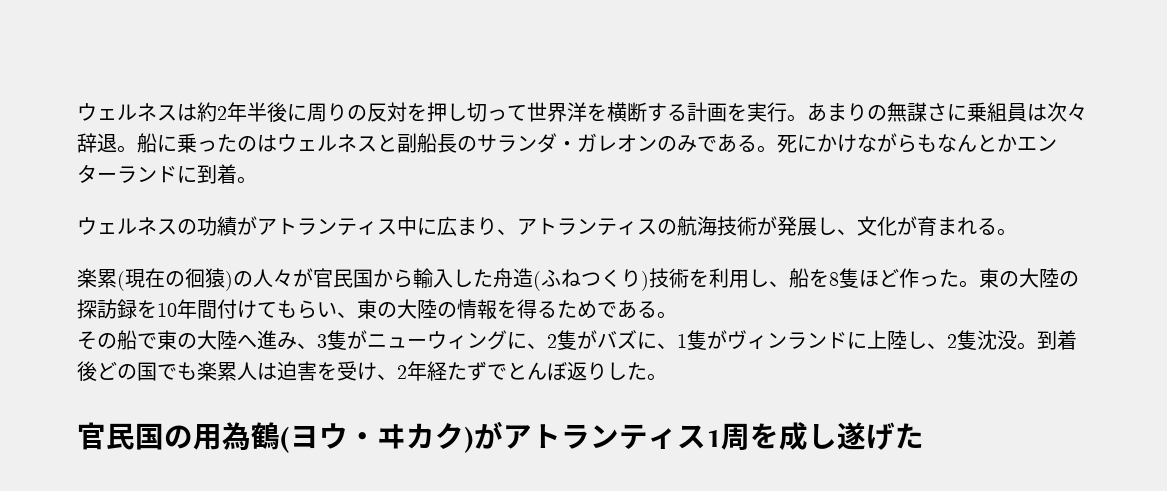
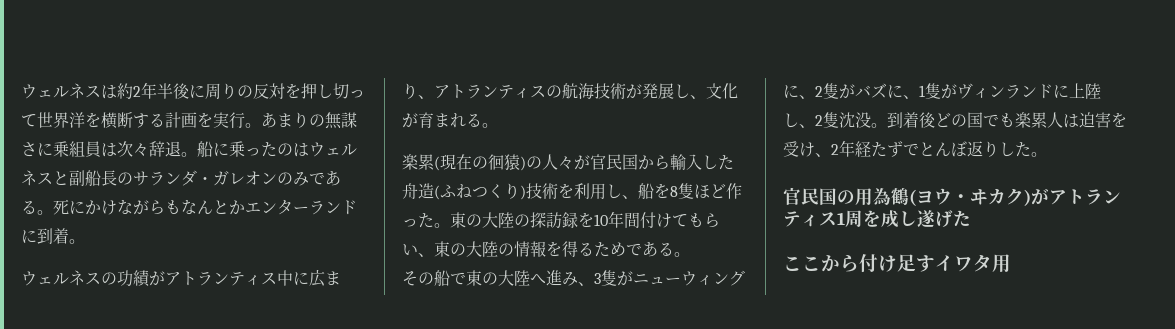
+ ここから付け足すイワタ用

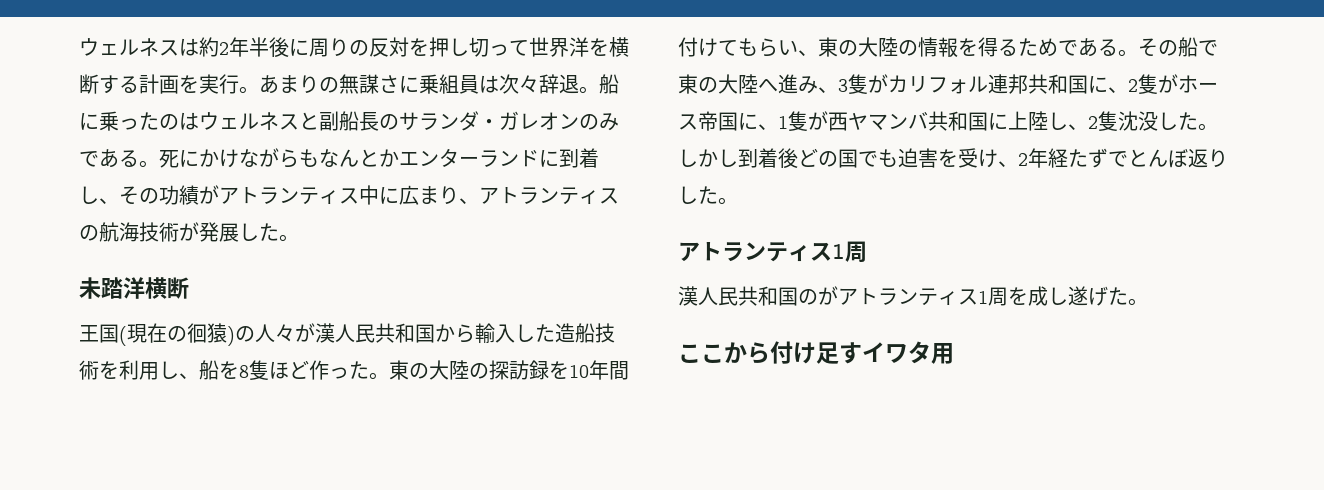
- 死にかけながらもなんとかエンターランドに到着。
- ウェルネスの功績がアトランティス中に広まり、アトランティスの航海技術が発展し、文化が育まれる。
- 楽累(現在の徊猿)の人々が官民国から輸入した舟造(ふねつくり)技術を利用し、船を8隻ほど作った。
+ 死にかけながらもなんとかエンターランドに到着し、その功績がアトランティス中に広まり、アトランティスの航海技術が発展した。
+ 未踏洋横断
+ 王国(現在の徊猿)の人々が漢人民共和国から輸入した造船技術を利用し、船を8隻ほど作った。
- 東の大陸の探訪録を10年間付けてもらい、東の大陸の情報を得るためである。
- その船で東の大陸へ進み、3隻がニューウィングに、2隻がバズに、1隻がヴィンランドに上陸し、2隻沈没。到着後どの国でも楽累人は迫害を受け、2年経たずでとんぼ返りした。
- 官民国の用為鶴(ヨウ・ヰカク)がアトランティス1周を成し遂げた
+ 東の大陸の探訪録を10年間付けてもらい、東の大陸の情報を得るためである。その船で東の大陸へ進み、3隻がカリフォル連邦共和国に、2隻がホース帝国に、1隻が西ヤマンバ共和国に上陸し、2隻沈没した。しかし到着後どの国でも迫害を受け、2年経たずでとんぼ返りした。
+ アトランティス1周
+ 漢人民共和国のがアトランティス1周を成し遂げた。

